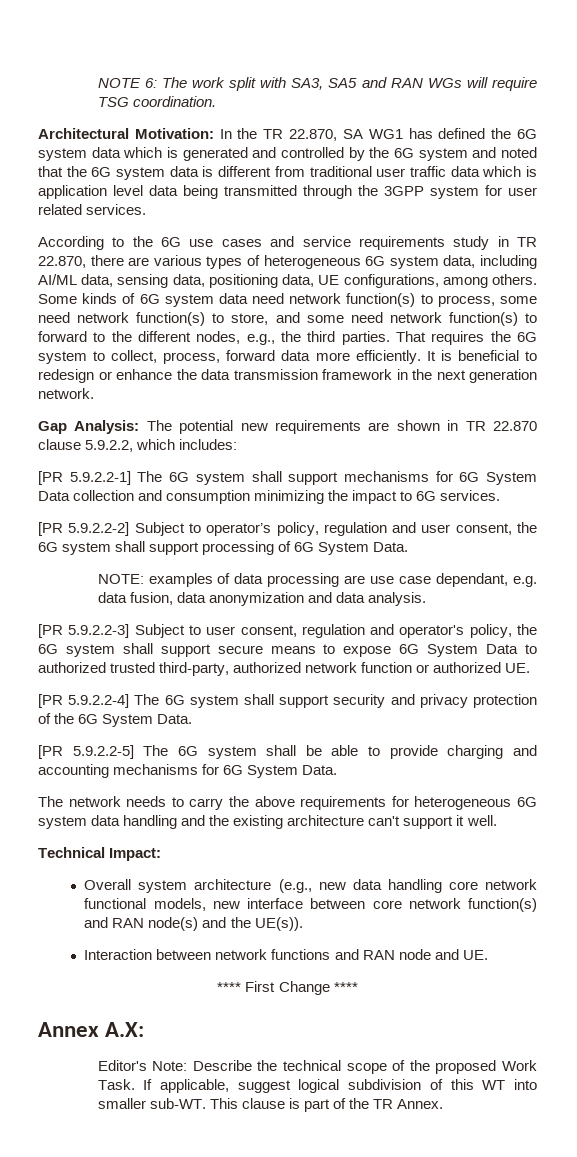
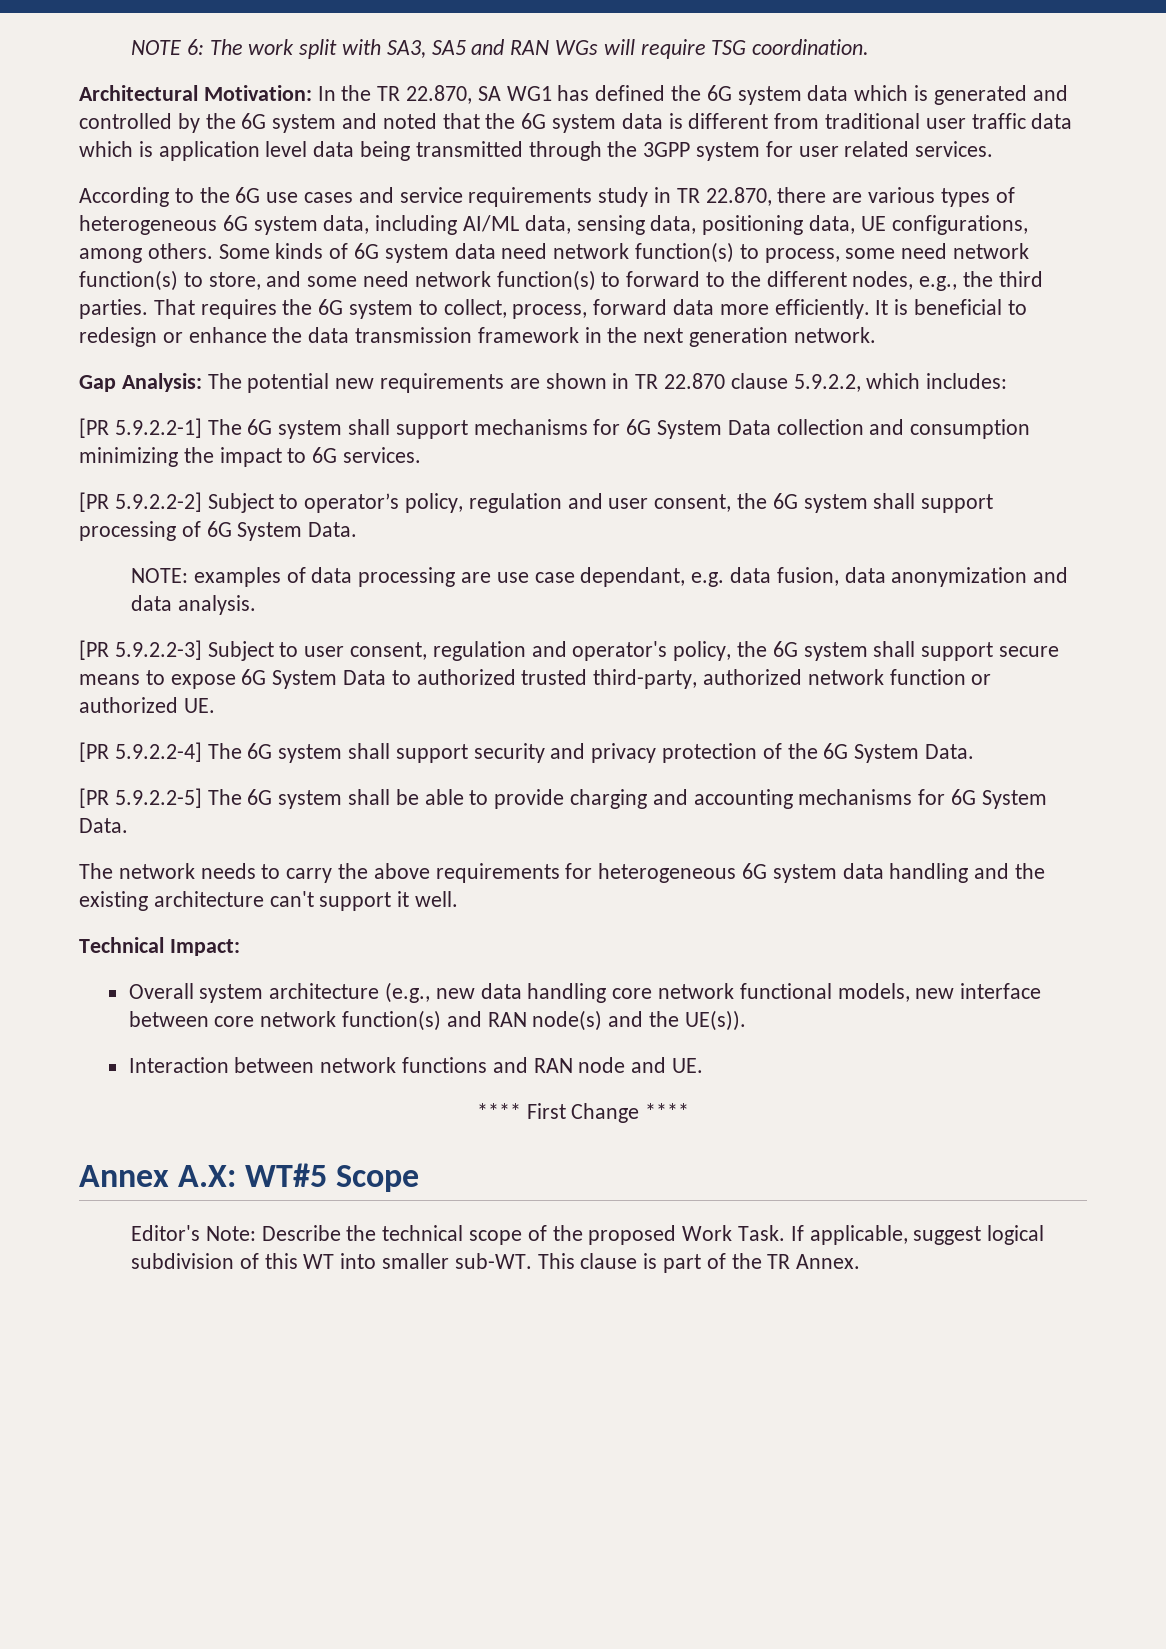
- Annex A.X:
+ Annex A.X: WT#5 Scope

